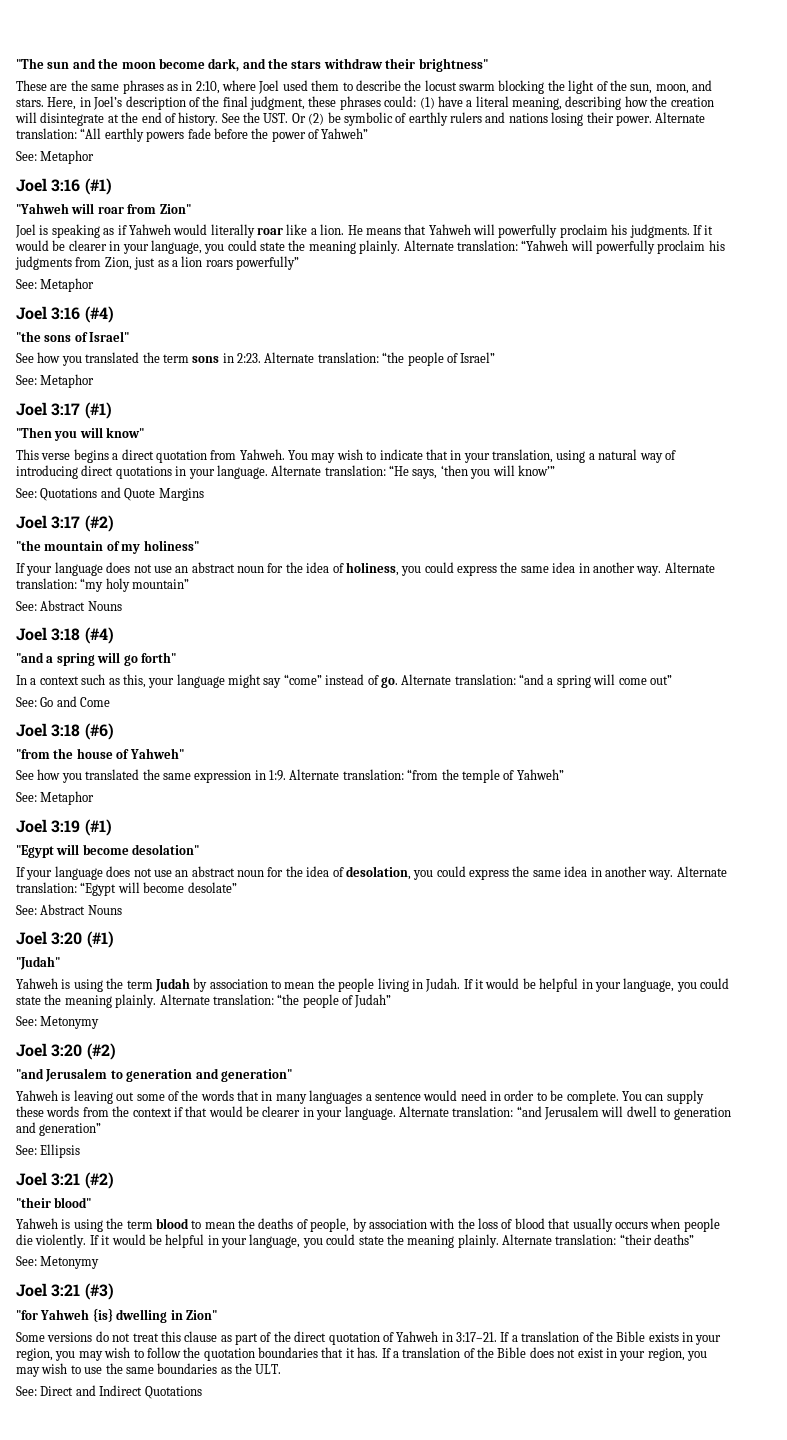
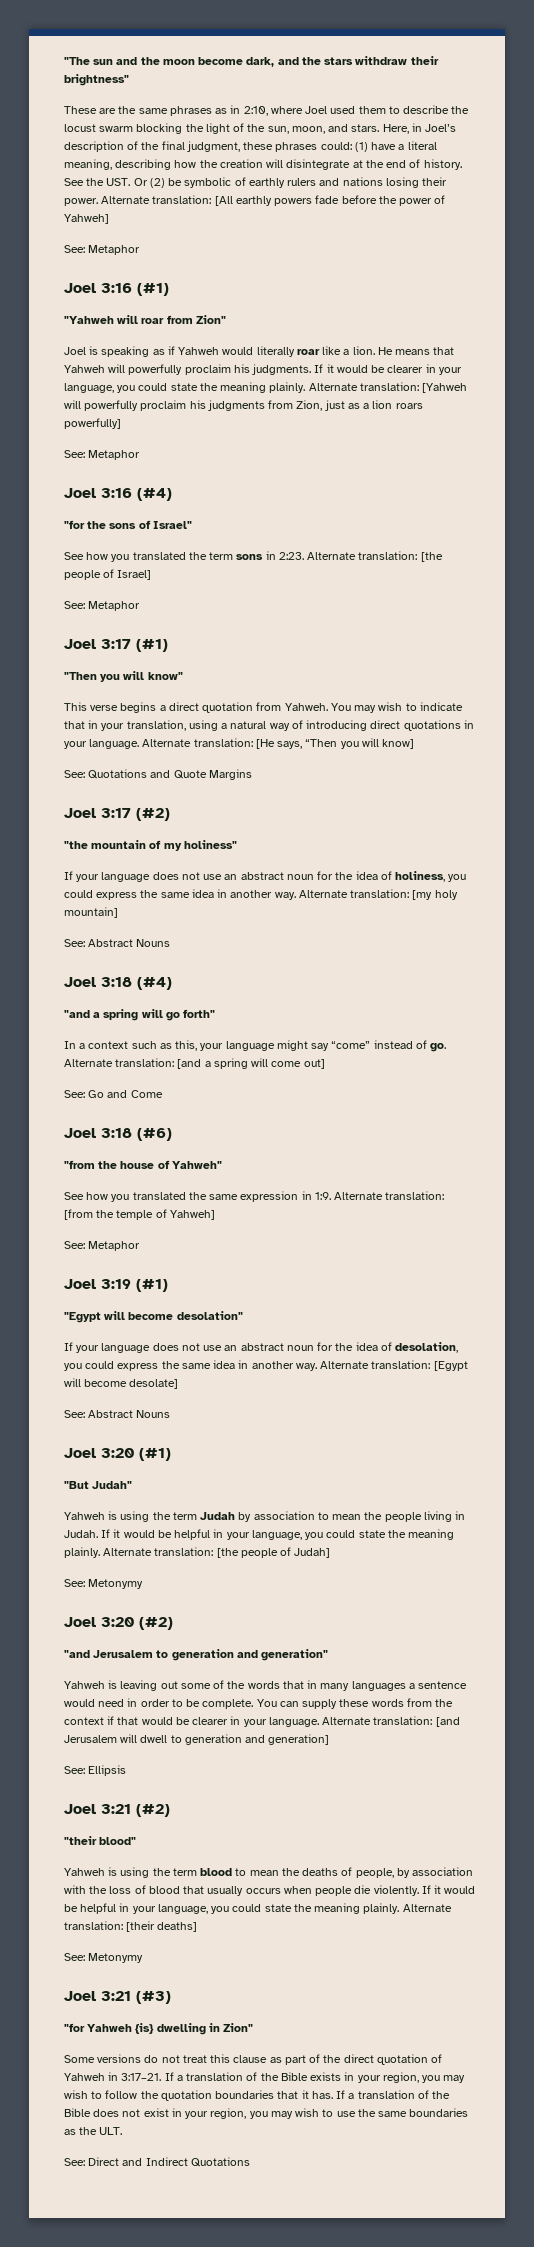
- Alternate translation: “All earthly powers fade before the power of Yahweh”
+ Alternate translation: [All earthly powers fade before the power of Yahweh]
- Alternate translation: “Yahweh will powerfully proclaim his judgments from Zion, just as a lion roars powerfully”
+ Alternate translation: [Yahweh will powerfully proclaim his judgments from Zion, just as a lion roars powerfully]
- "the sons of Israel"
+ "for the sons of Israel"
- Alternate translation: “the people of Israel”
+ Alternate translation: [the people of Israel]
- Alternate translation: “He says, ‘then you will know’”
+ Alternate translation: [He says, “Then you will know]
- Alternate translation: “my holy mountain”
+ Alternate translation: [my holy mountain]
- Alternate translation: “and a spring will come out”
+ Alternate translation: [and a spring will come out]
- Alternate translation: “from the temple of Yahweh”
+ Alternate translation: [from the temple of Yahweh]
- Alternate translation: “Egypt will become desolate”
+ Alternate translation: [Egypt will become desolate]
- "Judah"
+ "But Judah"
- Alternate translation: “the people of Judah”
+ Alternate translation: [the people of Judah]
- Alternate translation: “and Jerusalem will dwell to generation and generation”
+ Alternate translation: [and Jerusalem will dwell to generation and generation]
- Alternate translation: “their deaths”
+ Alternate translation: [their deaths]

